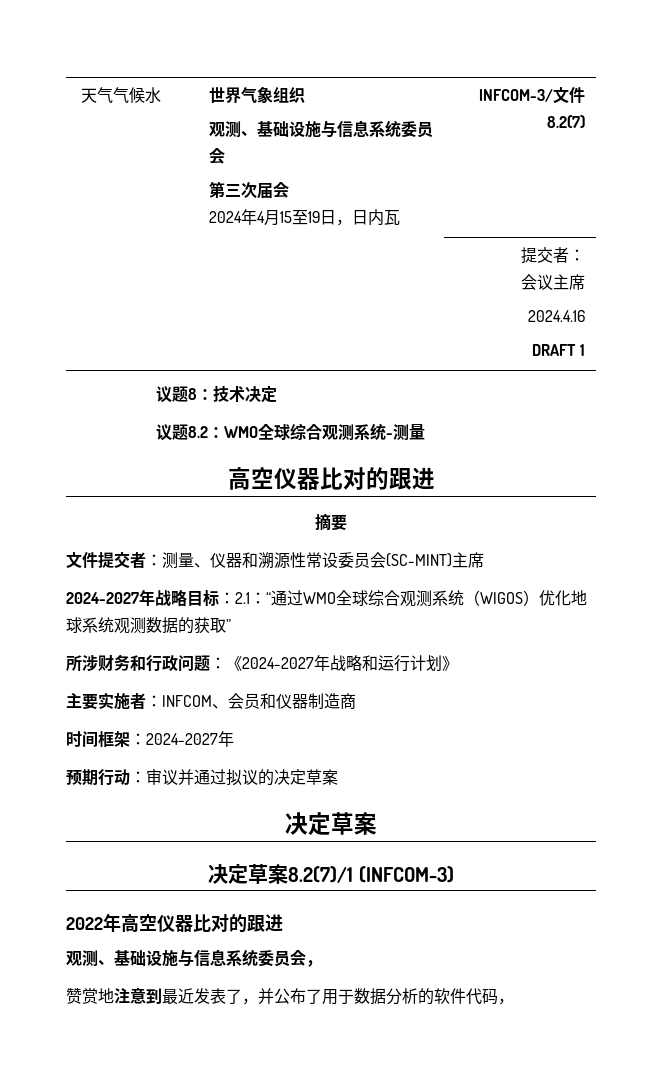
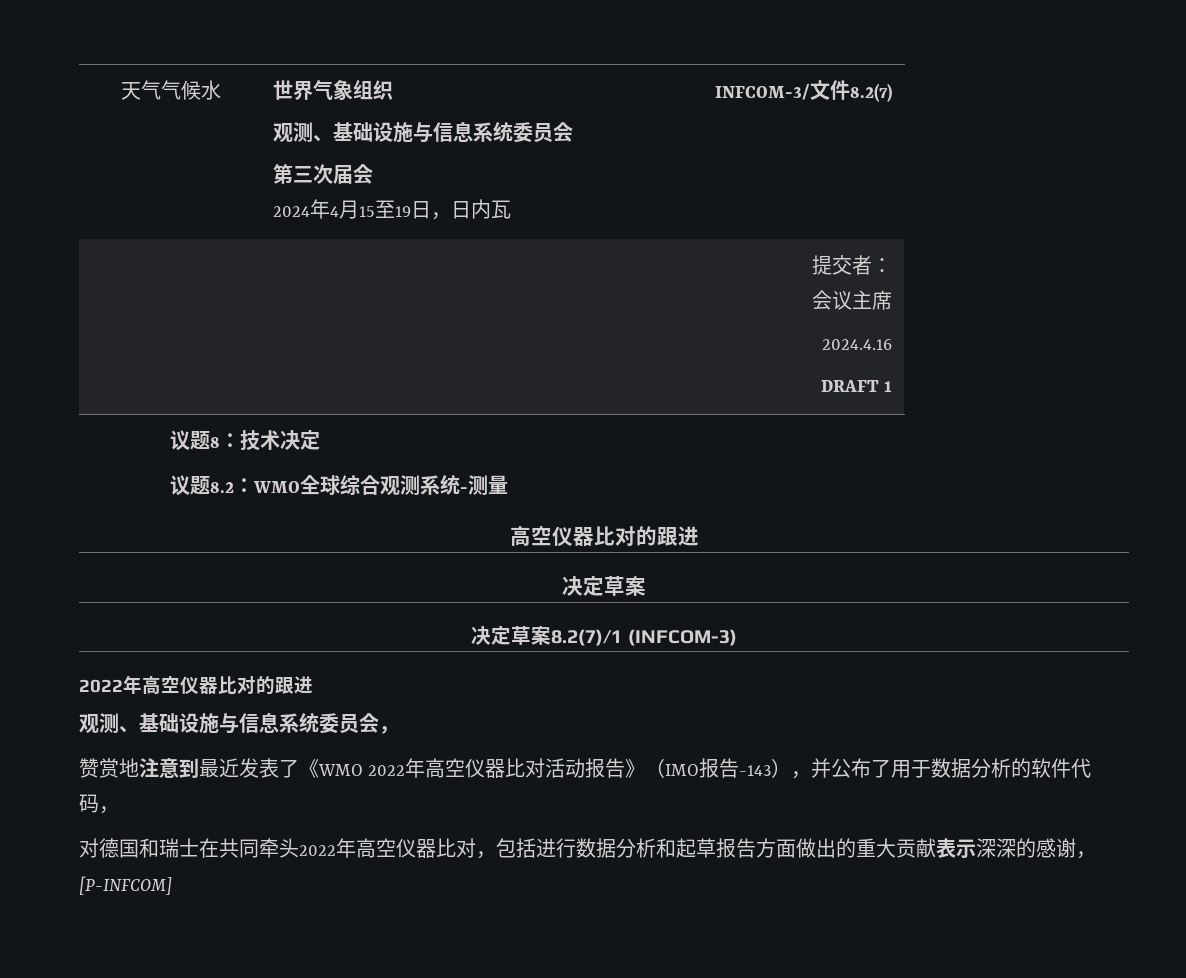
- 摘要
- 文件提交者：测量、仪器和溯源性常设委员会(SC-MINT)主席
- 2024-2027年战略目标：2.1：“通过WMO全球综合观测系统（WIGOS）优化地球系统观测数据的获取”
- 所涉财务和行政问题：《2024-2027年战略和运行计划》
- 主要实施者：INFCOM、会员和仪器制造商
- 时间框架：2024-2027年
- 预期行动：审议并通过拟议的决定草案
- 赞赏地注意到最近发表了，并公布了用于数据分析的软件代码，
+ 赞赏地注意到最近发表了《WMO 2022年高空仪器比对活动报告》（IMO报告-143），并公布了用于数据分析的软件代码，
+ 对德国和瑞士在共同牵头2022年高空仪器比对，包括进行数据分析和起草报告方面做出的重大贡献表示深深的感谢，[P-INFCOM]

